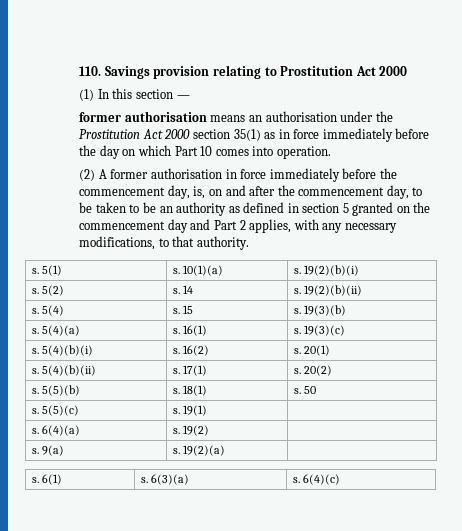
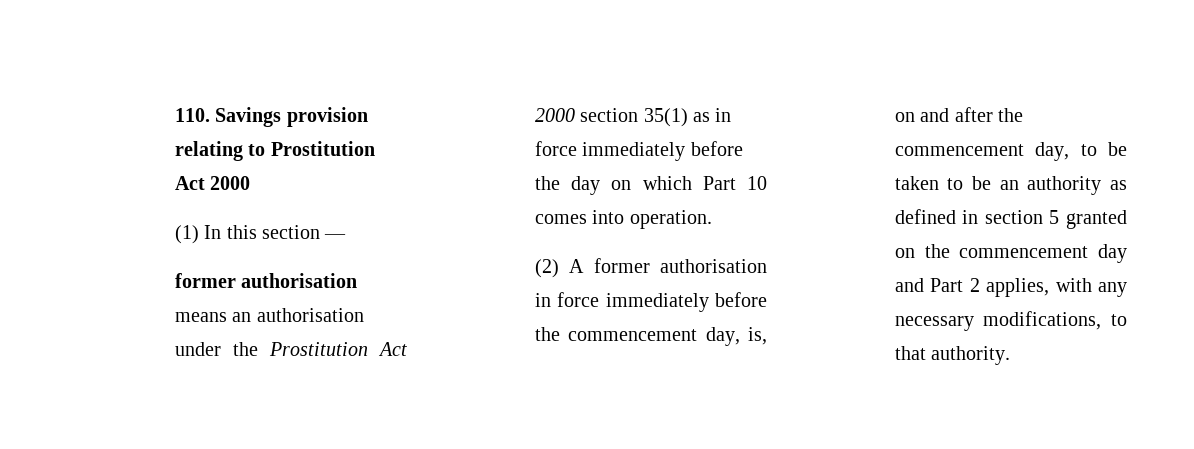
- s. 5(1) | s. 10(1)(a) | s. 19(2)(b)(i)
- s. 5(2) | s. 14 | s. 19(2)(b)(ii)
- s. 5(4) | s. 15 | s. 19(3)(b)
- s. 5(4)(a) | s. 16(1) | s. 19(3)(c)
- s. 5(4)(b)(i) | s. 16(2) | s. 20(1)
- s. 5(4)(b)(ii) | s. 17(1) | s. 20(2)
- s. 5(5)(b) | s. 18(1) | s. 50
- s. 5(5)(c) | s. 19(1) |
- s. 6(4)(a) | s. 19(2) |
- s. 9(a) | s. 19(2)(a) |
- s. 6(1) | s. 6(3)(a) | s. 6(4)(c)

